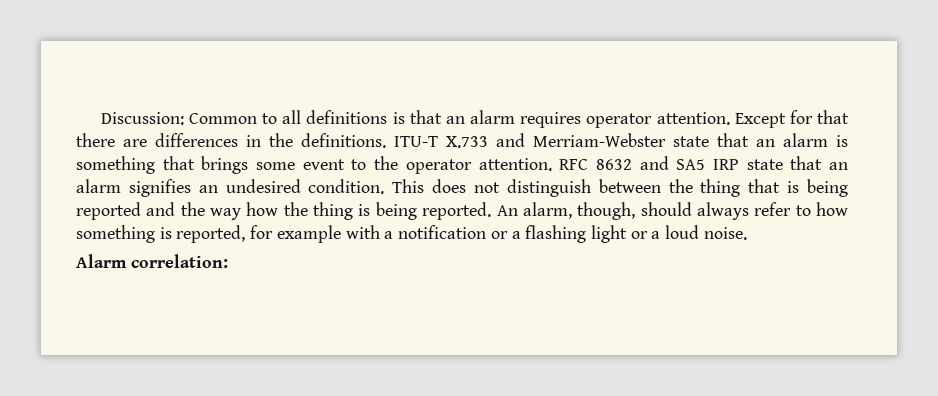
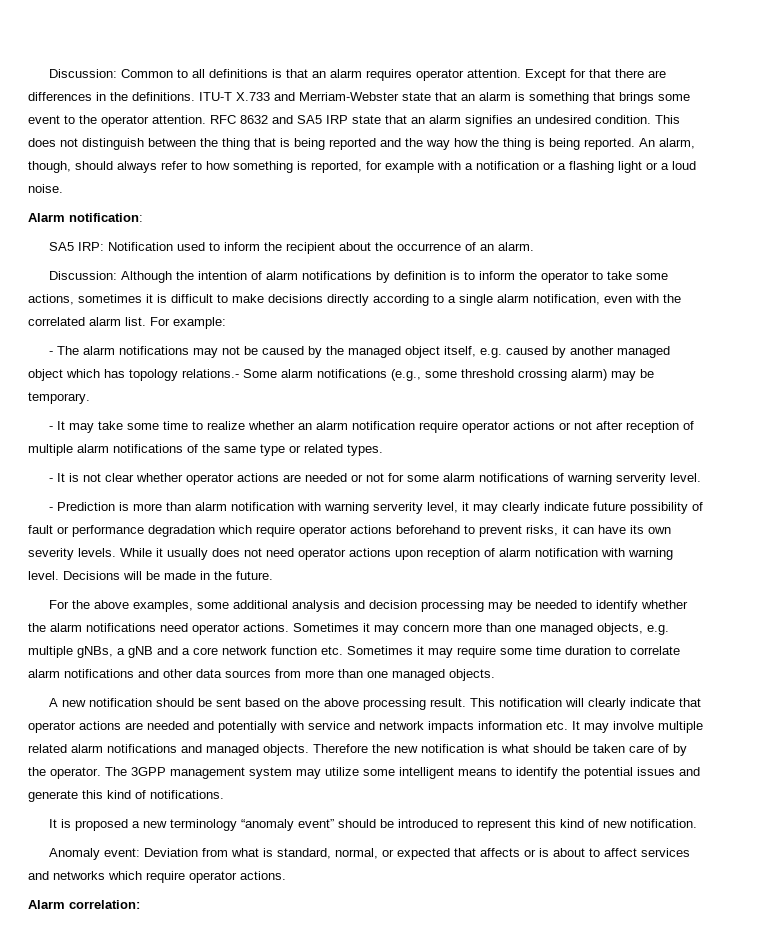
+ Alarm notification:
+ SA5 IRP: Notification used to inform the recipient about the occurrence of an alarm.
+ Discussion: Although the intention of alarm notifications by definition is to inform the operator to take some actions, sometimes it is difficult to make decisions directly according to a single alarm notification, even with the correlated alarm list. For example:
+ - The alarm notifications may not be caused by the managed object itself, e.g. caused by another managed object which has topology relations.- Some alarm notifications (e.g., some threshold crossing alarm) may be temporary.
+ - It may take some time to realize whether an alarm notification require operator actions or not after reception of multiple alarm notifications of the same type or related types.
+ - It is not clear whether operator actions are needed or not for some alarm notifications of warning serverity level.
+ - Prediction is more than alarm notification with warning serverity level, it may clearly indicate future possibility of fault or performance degradation which require operator actions beforehand to prevent risks, it can have its own severity levels. While it usually does not need operator actions upon reception of alarm notification with warning level. Decisions will be made in the future.
+ For the above examples, some additional analysis and decision processing may be needed to identify whether the alarm notifications need operator actions. Sometimes it may concern more than one managed objects, e.g. multiple gNBs, a gNB and a core network function etc. Sometimes it may require some time duration to correlate alarm notifications and other data sources from more than one managed objects.
+ A new notification should be sent based on the above processing result. This notification will clearly indicate that operator actions are needed and potentially with service and network impacts information etc. It may involve multiple related alarm notifications and managed objects. Therefore the new notification is what should be taken care of by the operator. The 3GPP management system may utilize some intelligent means to identify the potential issues and generate this kind of notifications.
+ It is proposed a new terminology “anomaly event” should be introduced to represent this kind of new notification.
+ Anomaly event: Deviation from what is standard, normal, or expected that affects or is about to affect services and networks which require operator actions.

